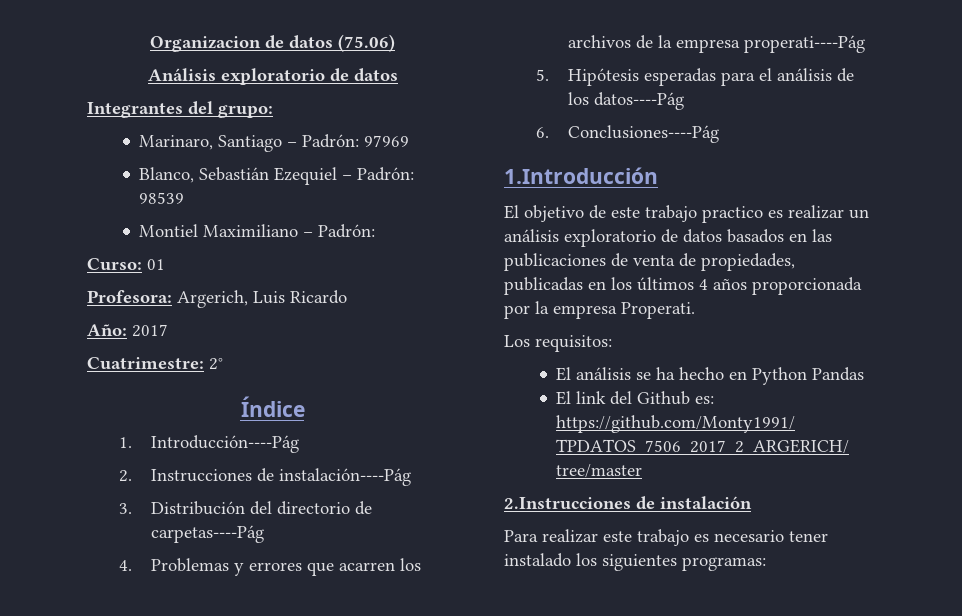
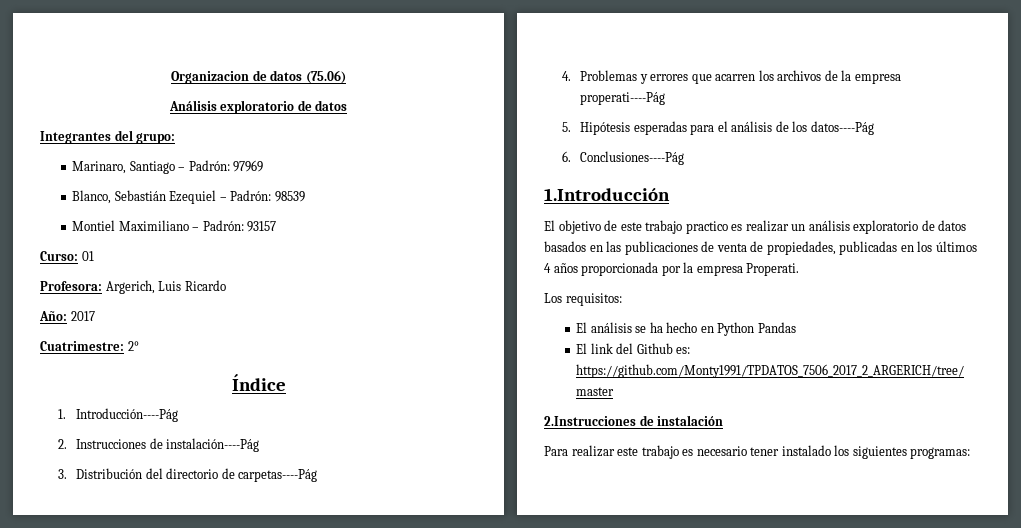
- Montiel Maximiliano – Padrón:
+ Montiel Maximiliano – Padrón: 93157

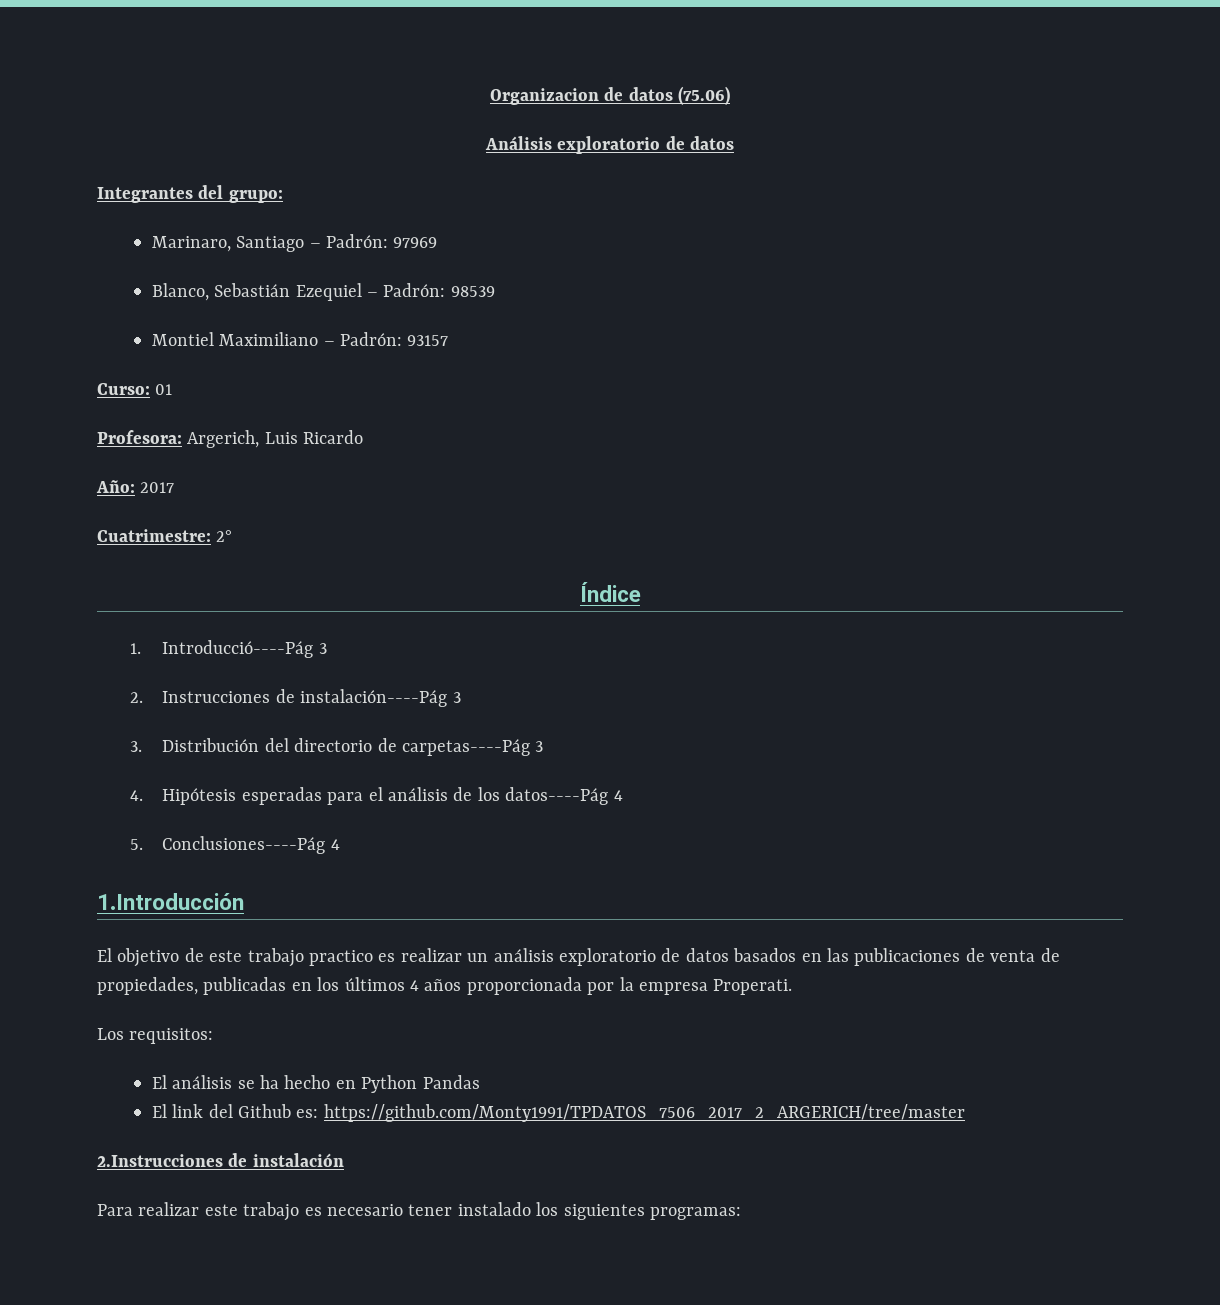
- 1. Introducción----Pág
+ 1. Introducció----Pág 3
- 2. Instrucciones de instalación----Pág
+ 2. Instrucciones de instalación----Pág 3
- 3. Distribución del directorio de carpetas----Pág
- 4. Problemas y errores que acarren los archivos de la empresa properati----Pág
- 5. Hipótesis esperadas para el análisis de los datos----Pág
- 6. Conclusiones----Pág
+ 3. Distribución del directorio de carpetas----Pág 3
+ 4. Hipótesis esperadas para el análisis de los datos----Pág 4
+ 5. Conclusiones----Pág 4

